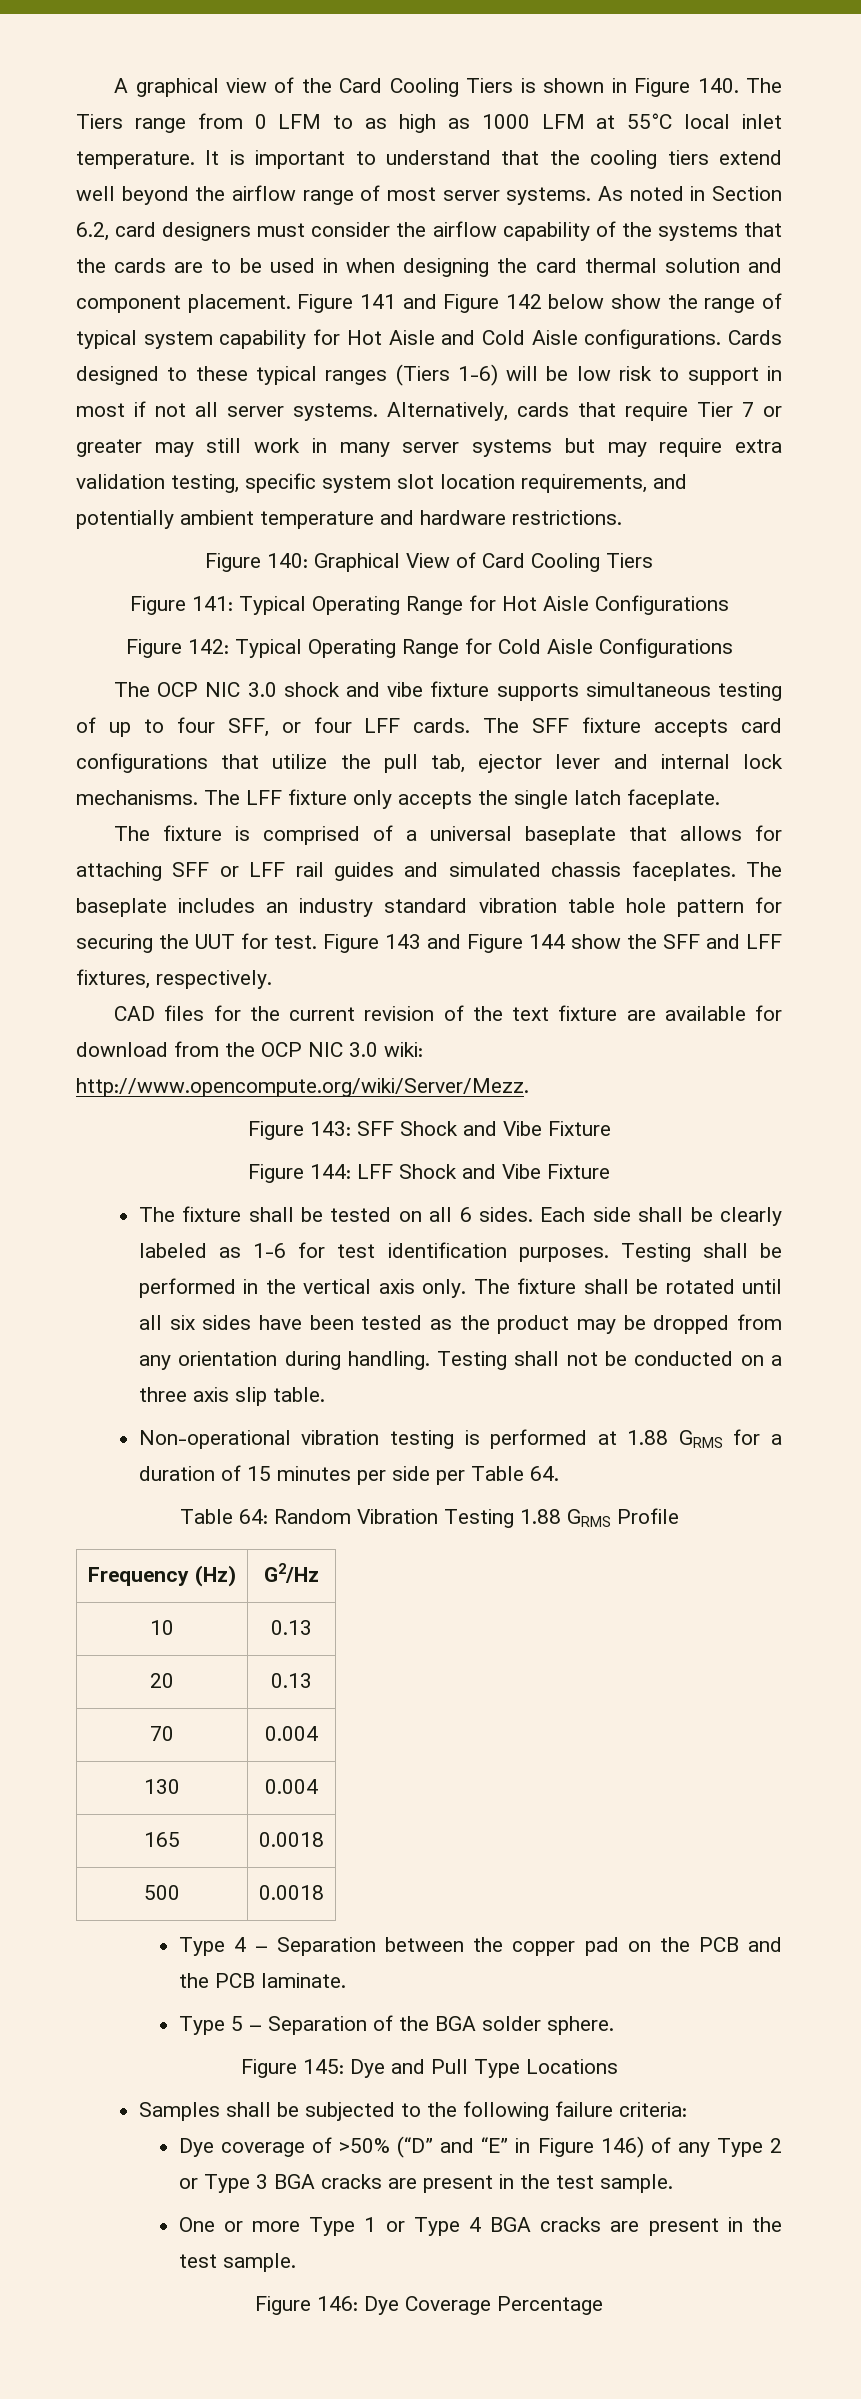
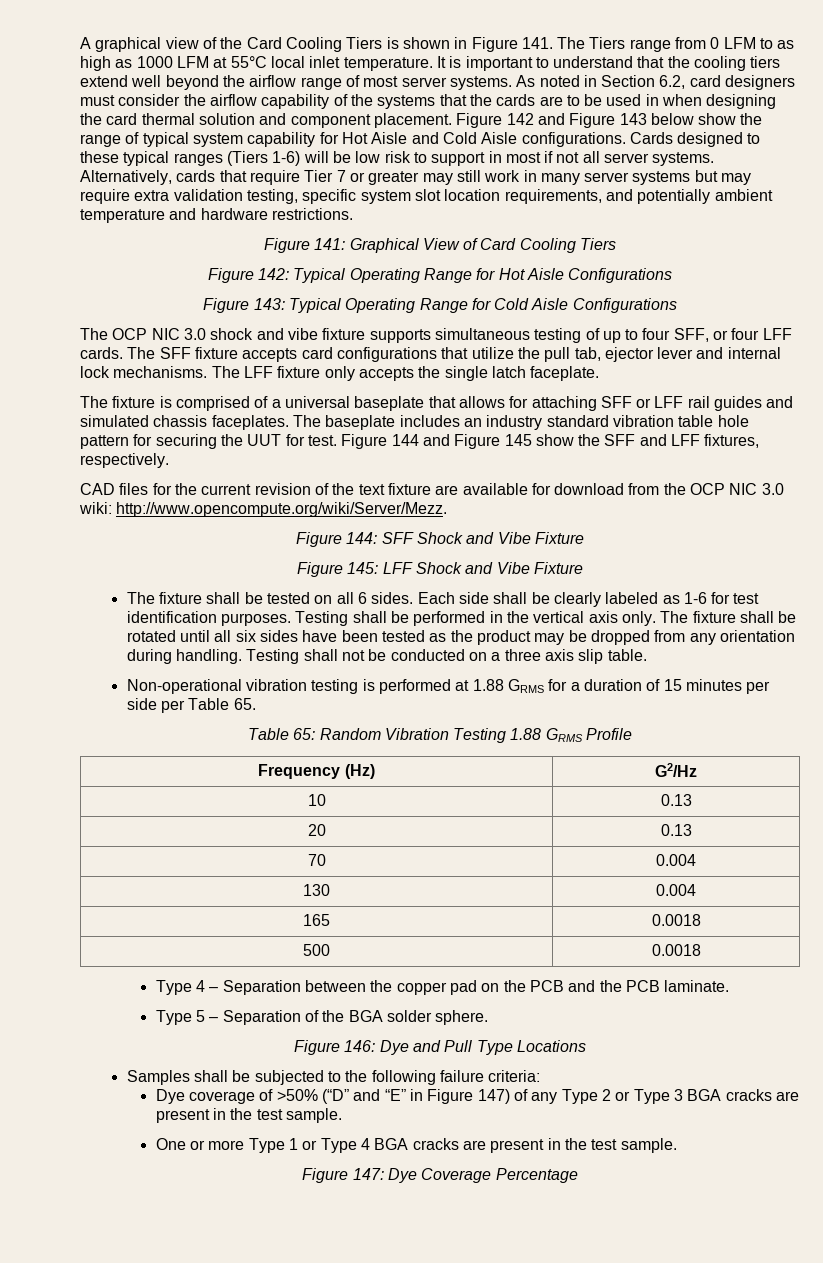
- A graphical view of the Card Cooling Tiers is shown in Figure 140. The Tiers range from 0 LFM to as high as 1000 LFM at 55°C local inlet temperature.
+ A graphical view of the Card Cooling Tiers is shown in Figure 141. The Tiers range from 0 LFM to as high as 1000 LFM at 55°C local inlet temperature.
- Figure 141 and Figure 142 below show the range of typical system capability for Hot Aisle and Cold Aisle configurations.
+ Figure 142 and Figure 143 below show the range of typical system capability for Hot Aisle and Cold Aisle configurations.
- Figure 140: Graphical View of Card Cooling Tiers
+ Figure 141: Graphical View of Card Cooling Tiers
- Figure 141: Typical Operating Range for Hot Aisle Configurations
+ Figure 142: Typical Operating Range for Hot Aisle Configurations
- Figure 142: Typical Operating Range for Cold Aisle Configurations
+ Figure 143: Typical Operating Range for Cold Aisle Configurations
- Figure 143 and Figure 144 show the SFF and LFF fixtures, respectively.
+ Figure 144 and Figure 145 show the SFF and LFF fixtures, respectively.
- Figure 143: SFF Shock and Vibe Fixture
+ Figure 144: SFF Shock and Vibe Fixture
- Figure 144: LFF Shock and Vibe Fixture
+ Figure 145: LFF Shock and Vibe Fixture
- Non-operational vibration testing is performed at 1.88 GRMS for a duration of 15 minutes per side per Table 64.
- Table 64: Random Vibration Testing 1.88 GRMS Profile
+ Non-operational vibration testing is performed at 1.88 GRMS for a duration of 15 minutes per side per Table 65.
+ Table 65: Random Vibration Testing 1.88 GRMS Profile
- Figure 145: Dye and Pull Type Locations
+ Figure 146: Dye and Pull Type Locations
- Dye coverage of >50% (“D” and “E” in Figure 146) of any Type 2 or Type 3 BGA cracks are present in the test sample.
+ Dye coverage of >50% (“D” and “E” in Figure 147) of any Type 2 or Type 3 BGA cracks are present in the test sample.
- Figure 146: Dye Coverage Percentage
+ Figure 147: Dye Coverage Percentage

